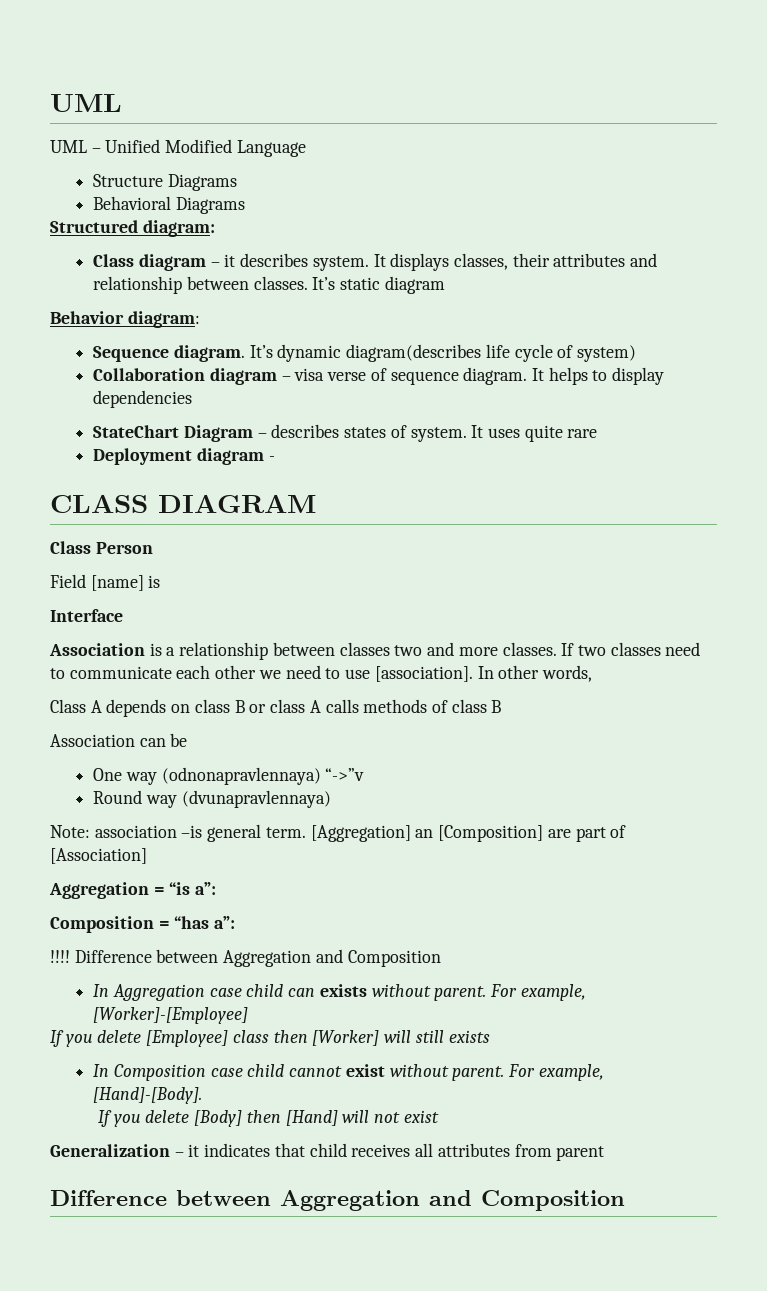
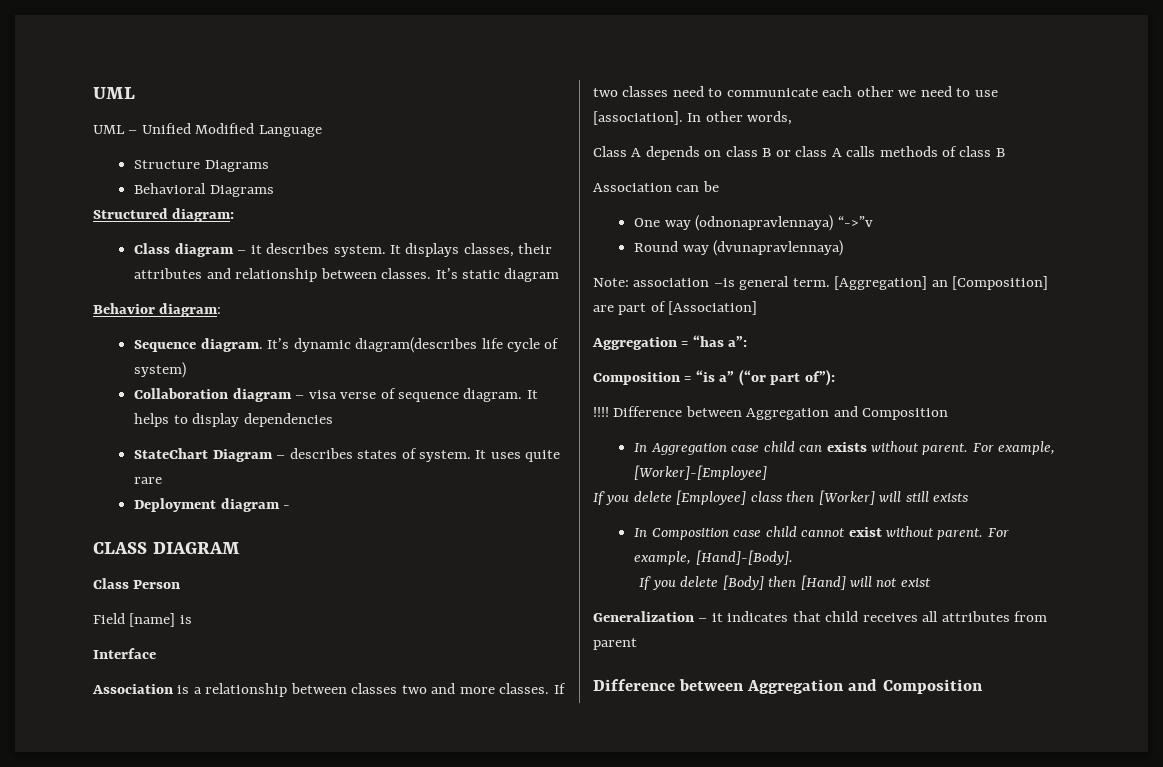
- Aggregation = “is a”:
+ Aggregation = “has a”:
- Composition = “has a”:
+ Composition = “is a” (“or part of”):

